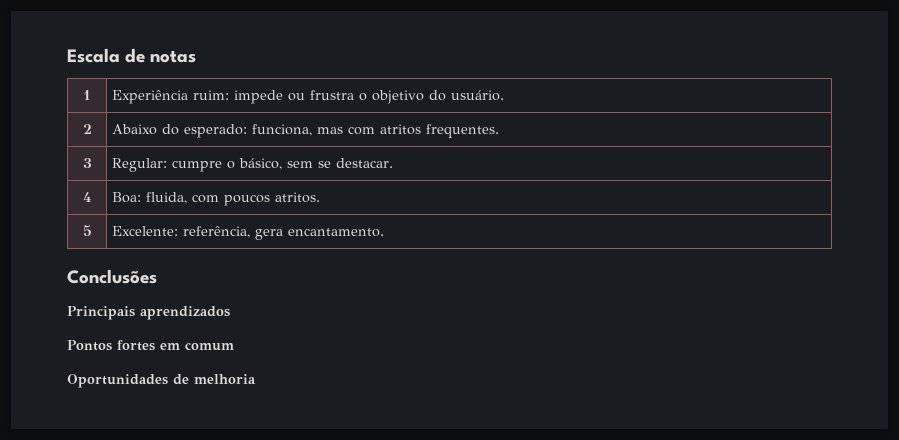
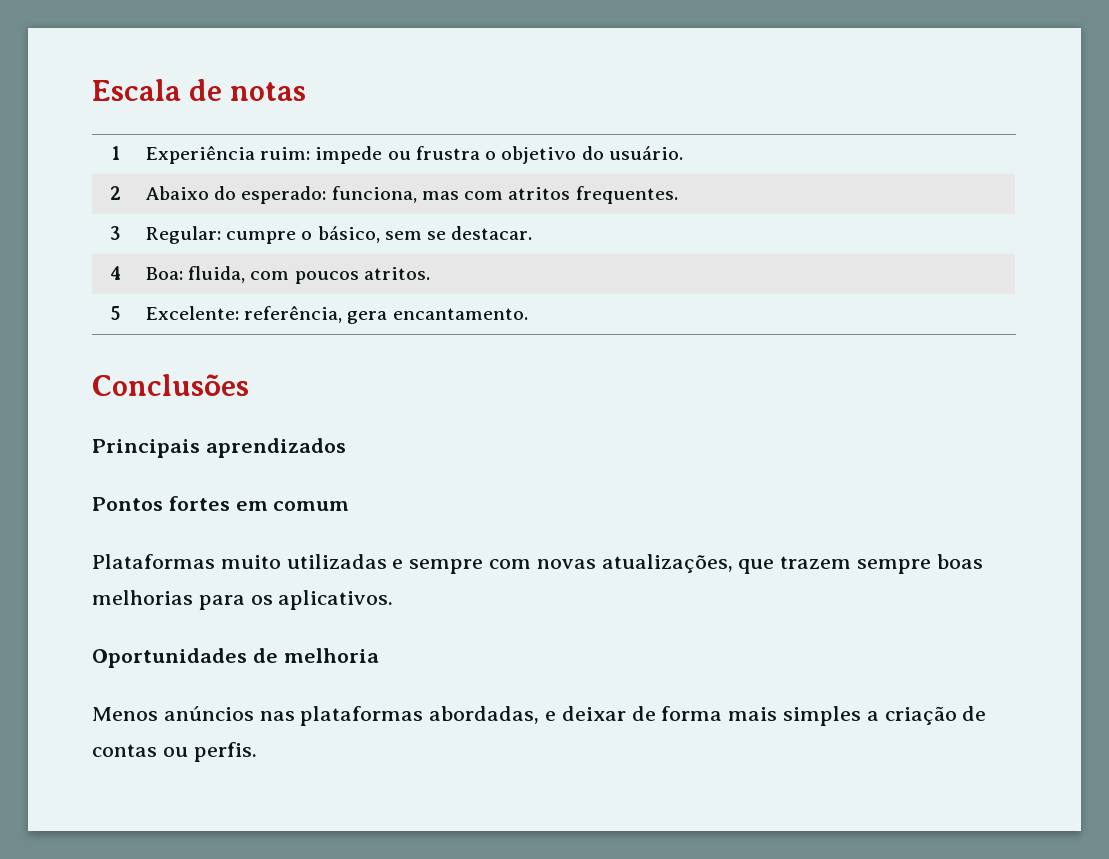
+ Plataformas muito utilizadas e sempre com novas atualizações, que trazem sempre boas melhorias para os aplicativos.
  Oportunidades de melhoria
+ Menos anúncios nas plataformas abordadas, e deixar de forma mais simples a criação de contas ou perfis.

